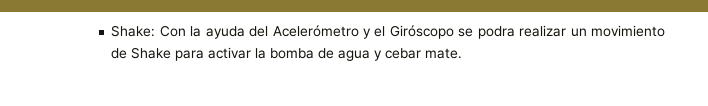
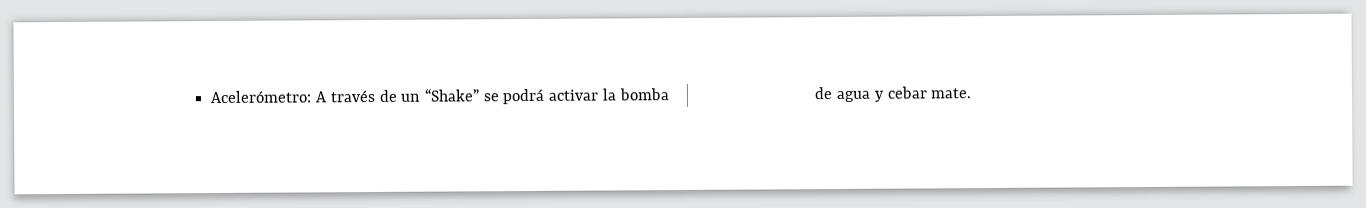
- Shake: Con la ayuda del Acelerómetro y el Giróscopo se podra realizar un movimiento de Shake para activar la bomba de agua y cebar mate.
+ Acelerómetro: A través de un “Shake” se podrá activar la bomba de agua y cebar mate.

